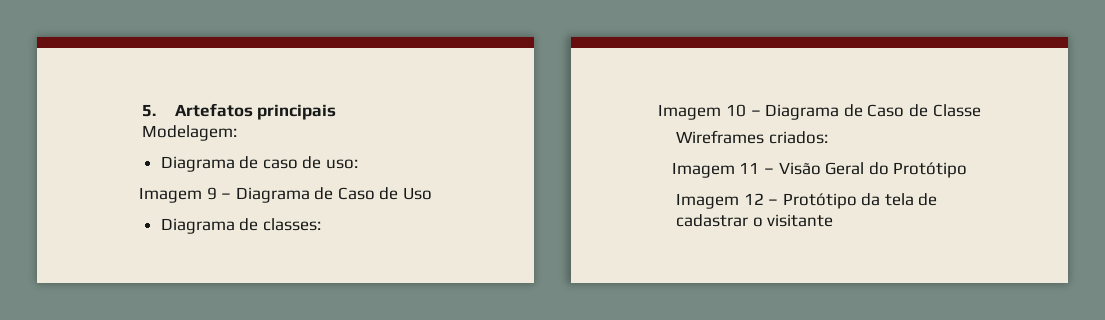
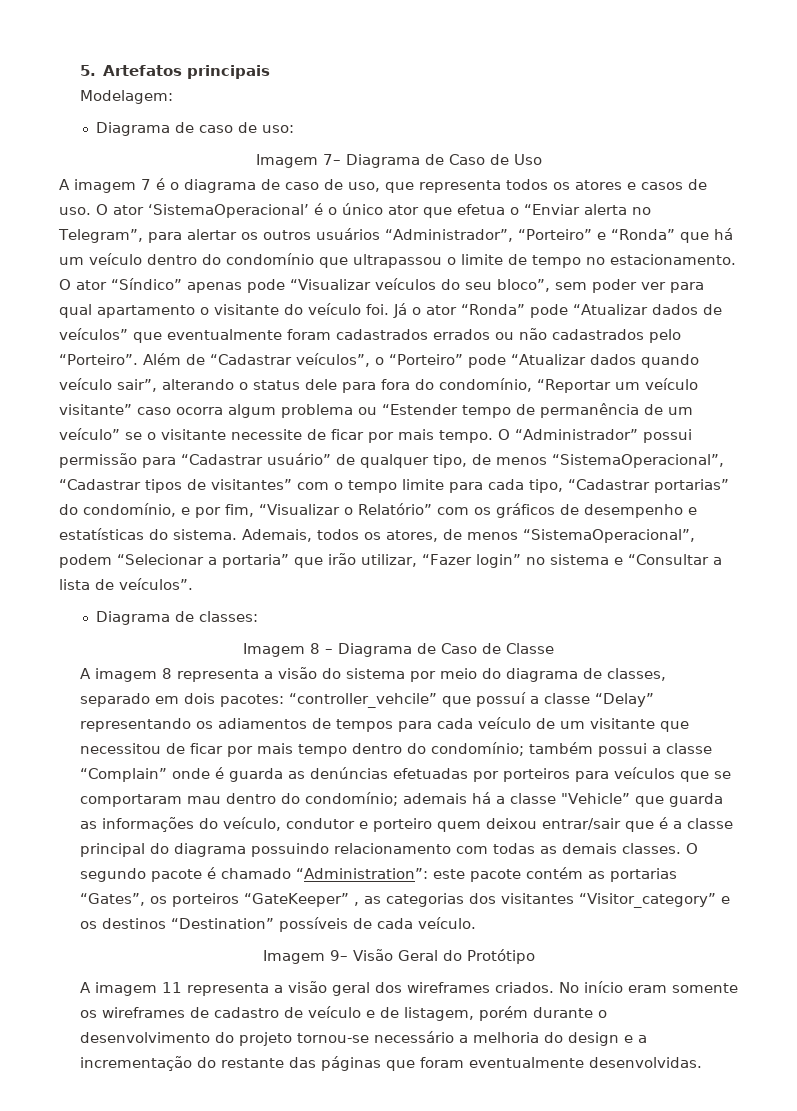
- Imagem 9 – Diagrama de Caso de Uso
+ Imagem 7– Diagrama de Caso de Uso
+ A imagem 7 é o diagrama de caso de uso, que representa todos os atores e casos de uso. O ator ‘SistemaOperacional’ é o único ator que efetua o “Enviar alerta no Telegram”, para alertar os outros usuários “Administrador”, “Porteiro” e “Ronda” que há um veículo dentro do condomínio que ultrapassou o limite de tempo no estacionamento. O ator “Síndico” apenas pode “Visualizar veículos do seu bloco”, sem poder ver para qual apartamento o visitante do veículo foi. Já o ator “Ronda” pode “Atualizar dados de veículos” que eventualmente foram cadastrados errados ou não cadastrados pelo “Porteiro”. Além de “Cadastrar veículos”, o “Porteiro” pode “Atualizar dados quando veículo sair”, alterando o status dele para fora do condomínio, “Reportar um veículo visitante” caso ocorra algum problema ou “Estender tempo de permanência de um veículo” se o visitante necessite de ficar por mais tempo. O “Administrador” possui permissão para “Cadastrar usuário” de qualquer tipo, de menos “SistemaOperacional”, “Cadastrar tipos de visitantes” com o tempo limite para cada tipo, “Cadastrar portarias” do condomínio, e por fim, “Visualizar o Relatório” com os gráficos de desempenho e estatísticas do sistema. Ademais, todos os atores, de menos “SistemaOperacional”, podem “Selecionar a portaria” que irão utilizar, “Fazer login” no sistema e “Consultar a lista de veículos”.
- Imagem 10 – Diagrama de Caso de Classe
+ Imagem 8 – Diagrama de Caso de Classe
- Wireframes criados:
- Imagem 11 – Visão Geral do Protótipo
+ A imagem 8 representa a visão do sistema por meio do diagrama de classes, separado em dois pacotes: “controller_vehcile” que possuí a classe “Delay” representando os adiamentos de tempos para cada veículo de um visitante que necessitou de ficar por mais tempo dentro do condomínio; também possui a classe “Complain” onde é guarda as denúncias efetuadas por porteiros para veículos que se comportaram mau dentro do condomínio; ademais há a classe "Vehicle” que guarda as informações do veículo, condutor e porteiro quem deixou entrar/sair que é a classe principal do diagrama possuindo relacionamento com todas as demais classes. O segundo pacote é chamado “Administration”: este pacote contém as portarias “Gates”, os porteiros “GateKeeper” , as categorias dos visitantes “Visitor_category” e os destinos “Destination” possíveis de cada veículo.
+ Imagem 9– Visão Geral do Protótipo
- Imagem 12 – Protótipo da tela de cadastrar o visitante
+ A imagem 11 representa a visão geral dos wireframes criados. No início eram somente os wireframes de cadastro de veículo e de listagem, porém durante o desenvolvimento do projeto tornou-se necessário a melhoria do design e a incrementação do restante das páginas que foram eventualmente desenvolvidas.

